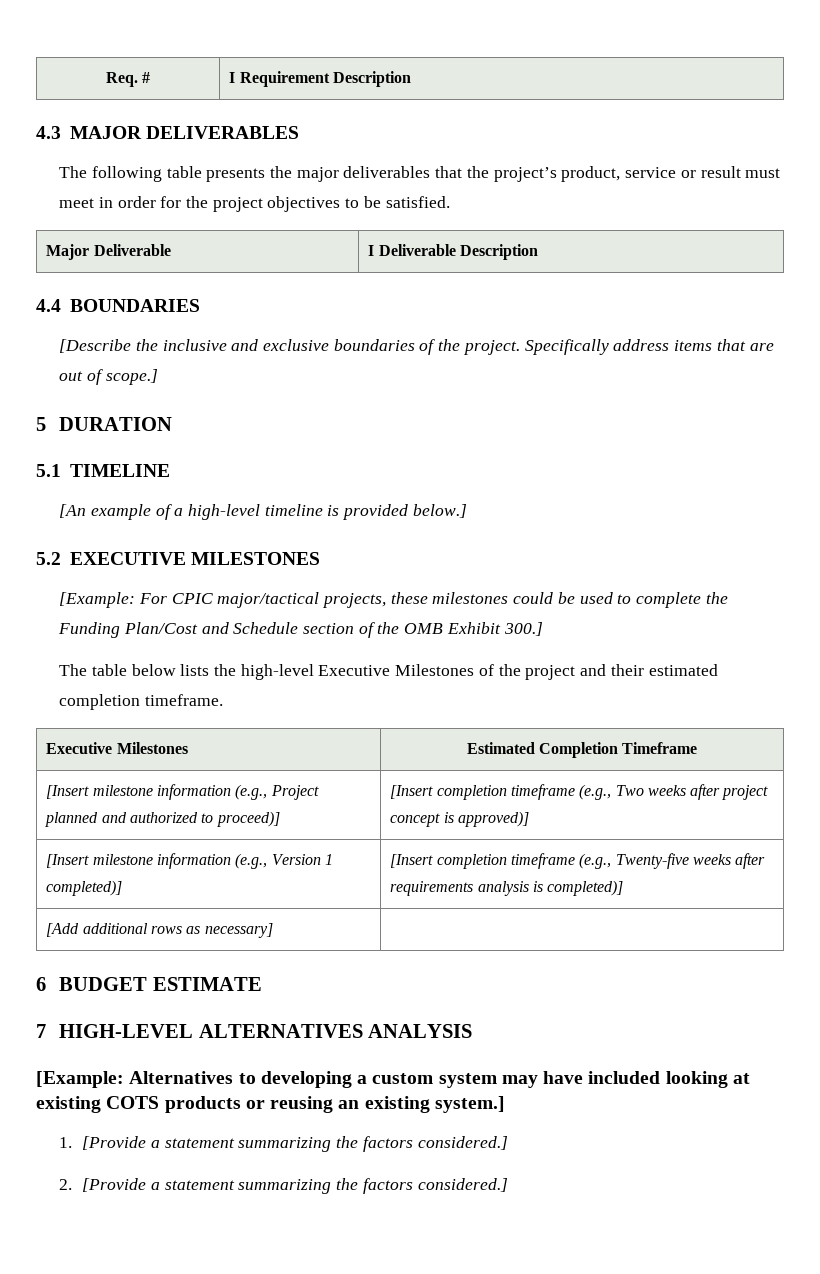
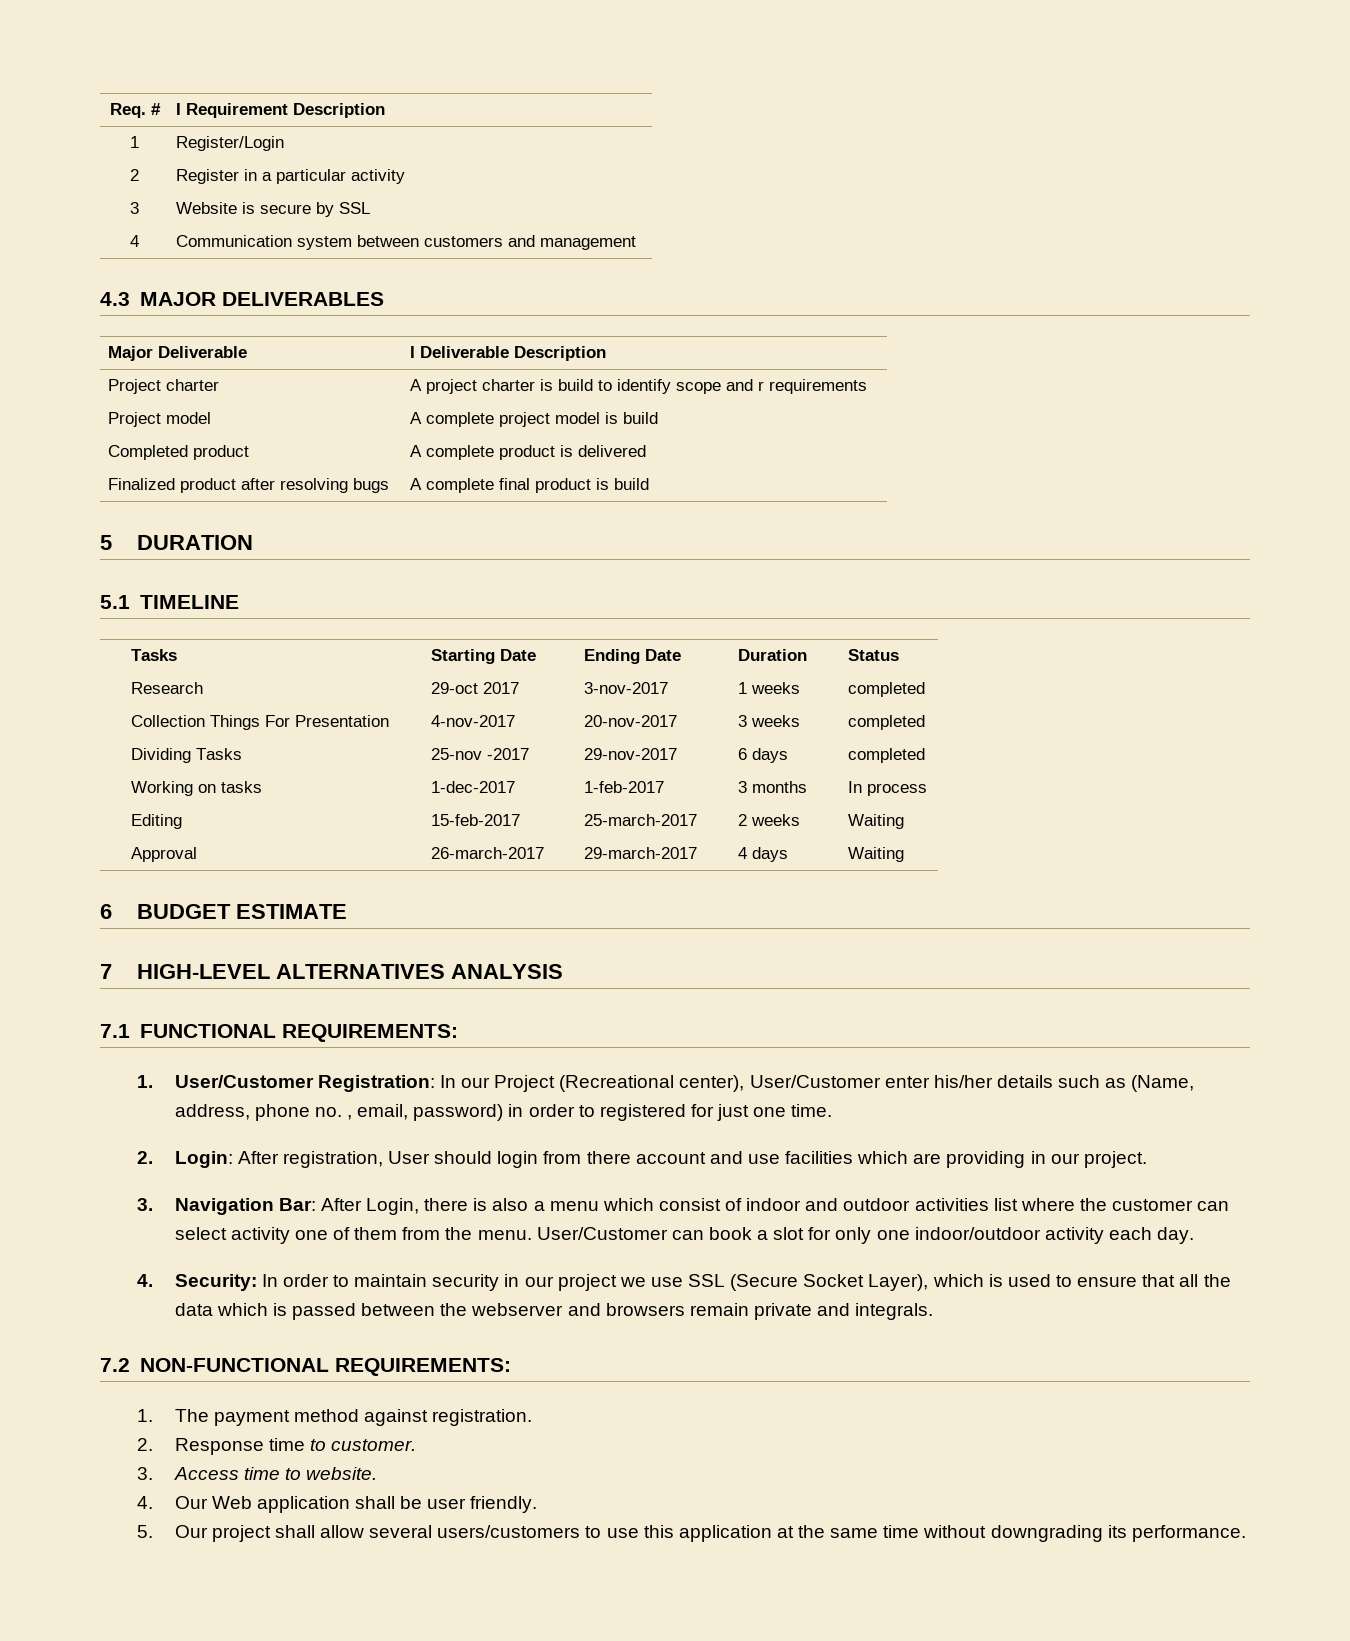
+ 1 | Register/Login
+ 2 | Register in a particular activity
+ 3 | Website is secure by SSL
+ 4 | Communication system between customers and management
  4.3 MAJOR DELIVERABLES
- The following table presents the major deliverables that the project’s product, service or result must meet in order for the project objectives to be satisfied.
- 4.4 BOUNDARIES
- [Describe the inclusive and exclusive boundaries of the project. Specifically address items that are out of scope.]
+ Project charter | A project charter is build to identify scope and r requirements
+ Project model | A complete project model is build
+ Completed product | A complete product is delivered
+ Finalized product after resolving bugs | A complete final product is build
  5 DURATION
  5.1 TIMELINE
- [An example of a high-level timeline is provided below.]
- 5.2 EXECUTIVE MILESTONES
- [Example: For CPIC major/tactical projects, these milestones could be used to complete the Funding Plan/Cost and Schedule section of the OMB Exhibit 300.]
- The table below lists the high-level Executive Milestones of the project and their estimated completion timeframe.
- Executive Milestones | Estimated Completion Timeframe
- [Insert milestone information (e.g., Project planned and authorized to proceed)] | [Insert completion timeframe (e.g., Two weeks after project concept is approved)]
- [Insert milestone information (e.g., Version 1 completed)] | [Insert completion timeframe (e.g., Twenty-five weeks after requirements analysis is completed)]
- [Add additional rows as necessary] |
+ Tasks | Starting Date | Ending Date | Duration | Status
+ Research | 29-oct 2017 | 3-nov-2017 | 1 weeks | completed
+ Collection Things For Presentation | 4-nov-2017 | 20-nov-2017 | 3 weeks | completed
+ Dividing Tasks | 25-nov -2017 | 29-nov-2017 | 6 days | completed
+ Working on tasks | 1-dec-2017 | 1-feb-2017 | 3 months | In process
+ Editing | 15-feb-2017 | 25-march-2017 | 2 weeks | Waiting
+ Approval | 26-march-2017 | 29-march-2017 | 4 days | Waiting
- [Example: Alternatives to developing a custom system may have included looking at existing COTS products or reusing an existing system.]
- 1. [Provide a statement summarizing the factors considered.]
- 2. [Provide a statement summarizing the factors considered.]
+ 7.1 FUNCTIONAL REQUIREMENTS:
+ 1. User/Customer Registration: In our Project (Recreational center), User/Customer enter his/her details such as (Name, address, phone no. , email, password) in order to registered for just one time.
+ 2. Login: After registration, User should login from there account and use facilities which are providing in our project.
+ 3. Navigation Bar: After Login, there is also a menu which consist of indoor and outdoor activities list where the customer can select activity one of them from the menu. User/Customer can book a slot for only one indoor/outdoor activity each day.
+ 4. Security: In order to maintain security in our project we use SSL (Secure Socket Layer), which is used to ensure that all the data which is passed between the webserver and browsers remain private and integrals.
+ 7.2 NON-FUNCTIONAL REQUIREMENTS:
+ 1. The payment method against registration.
+ 2. Response time to customer.
+ 3. Access time to website.
+ 4. Our Web application shall be user friendly.
+ 5. Our project shall allow several users/customers to use this application at the same time without downgrading its performance.

